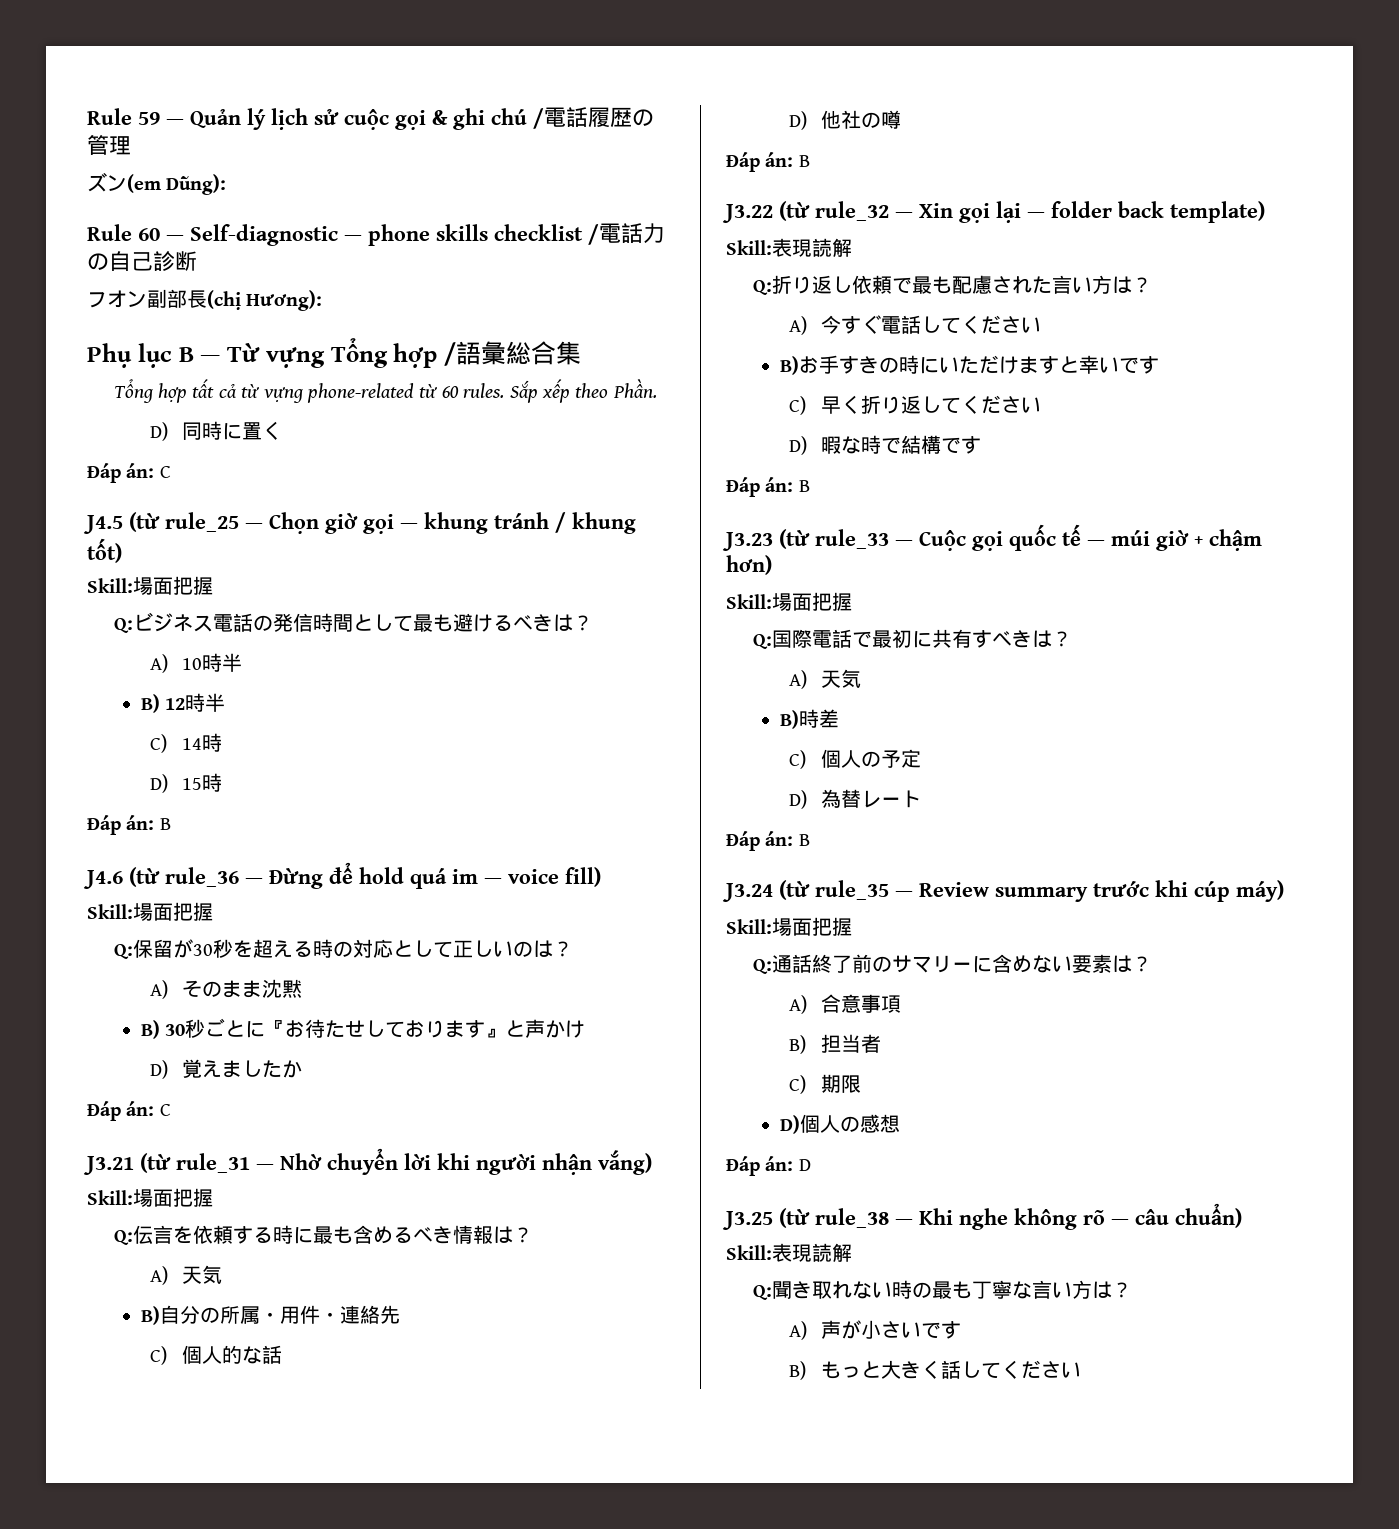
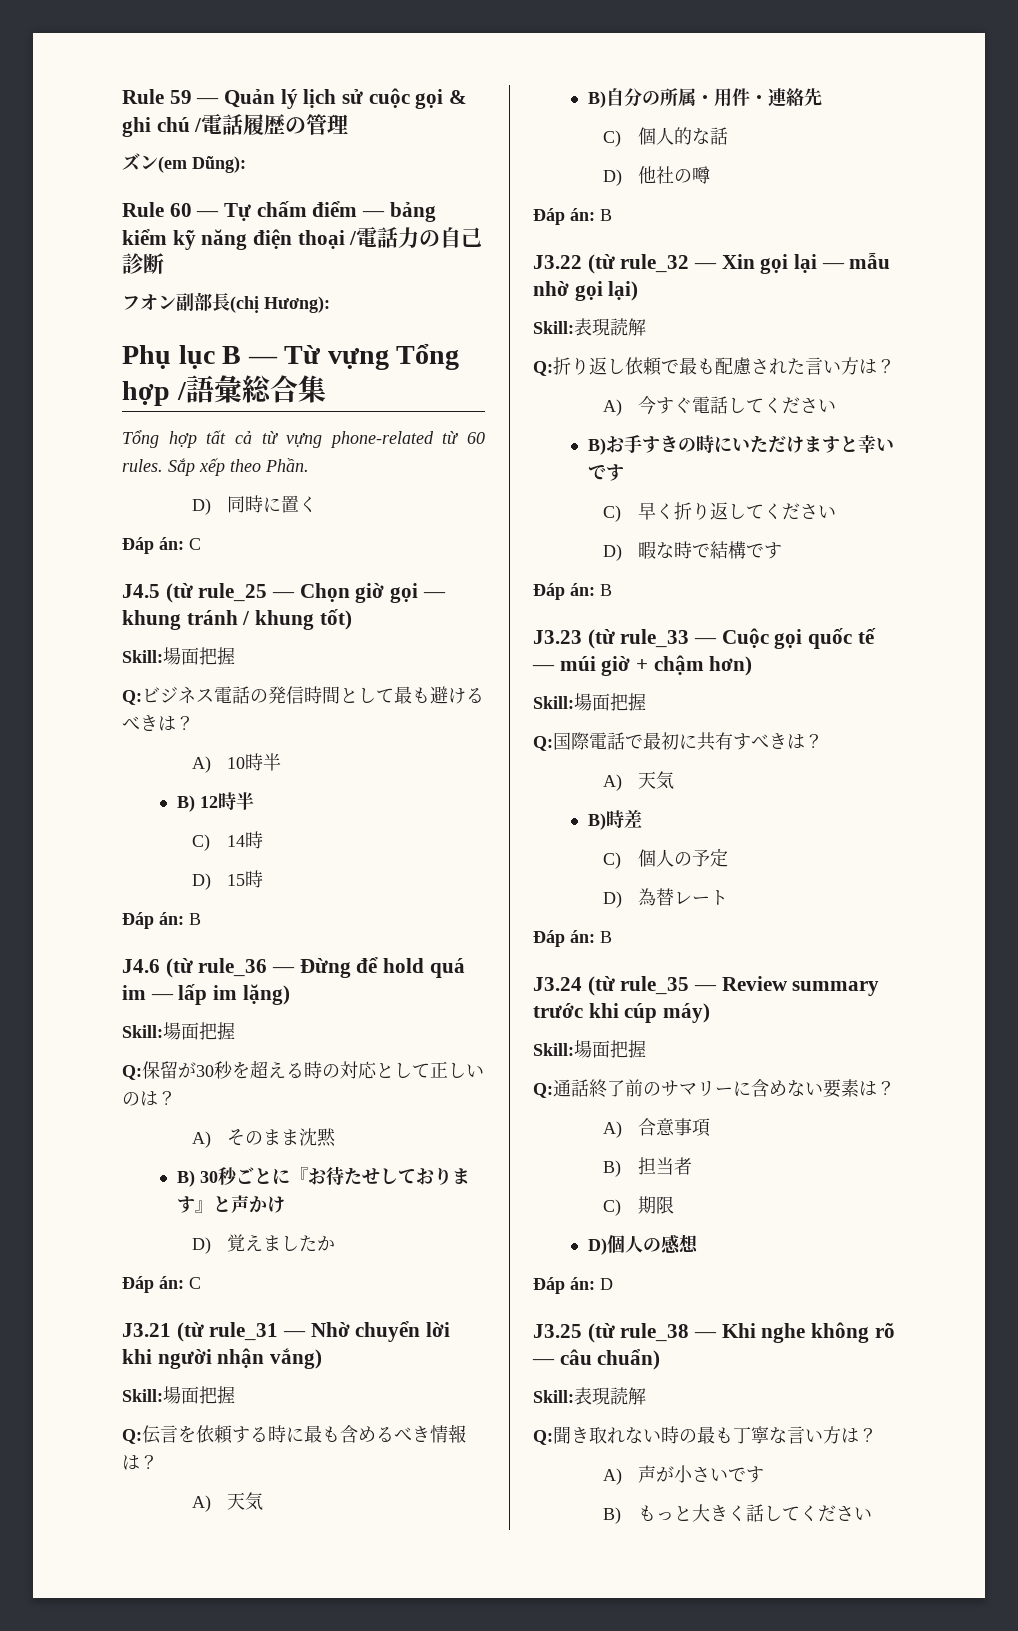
- Rule 60 — Self-diagnostic — phone skills checklist /電話力の自己診断
+ Rule 60 — Tự chấm điểm — bảng kiểm kỹ năng điện thoại /電話力の自己診断
- J4.6 (từ rule_36 — Đừng để hold quá im — voice fill)
+ J4.6 (từ rule_36 — Đừng để hold quá im — lấp im lặng)
- J3.22 (từ rule_32 — Xin gọi lại — folder back template)
+ J3.22 (từ rule_32 — Xin gọi lại — mẫu nhờ gọi lại)

